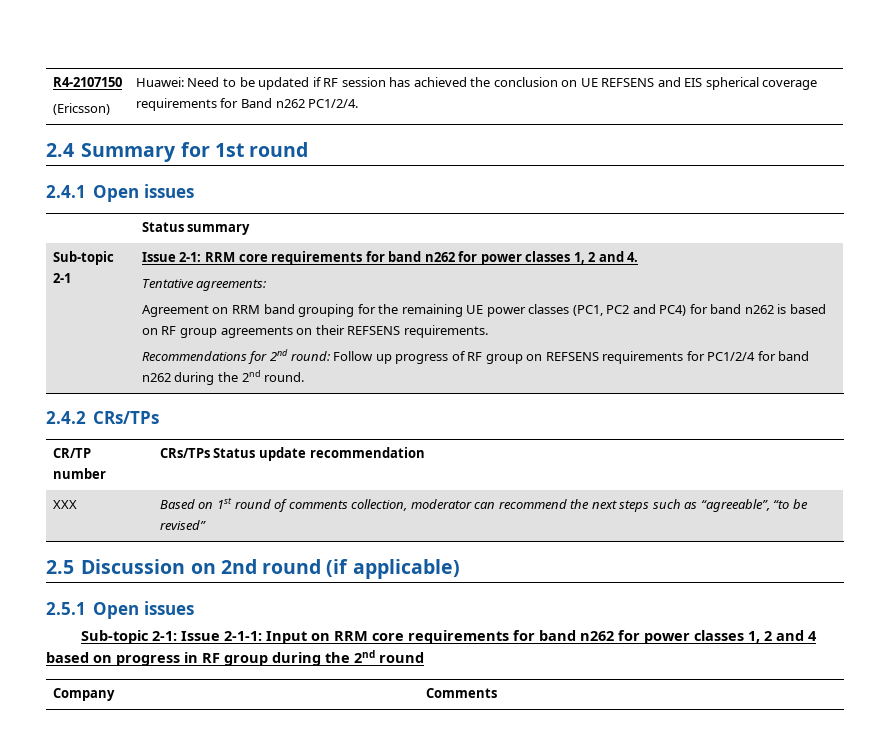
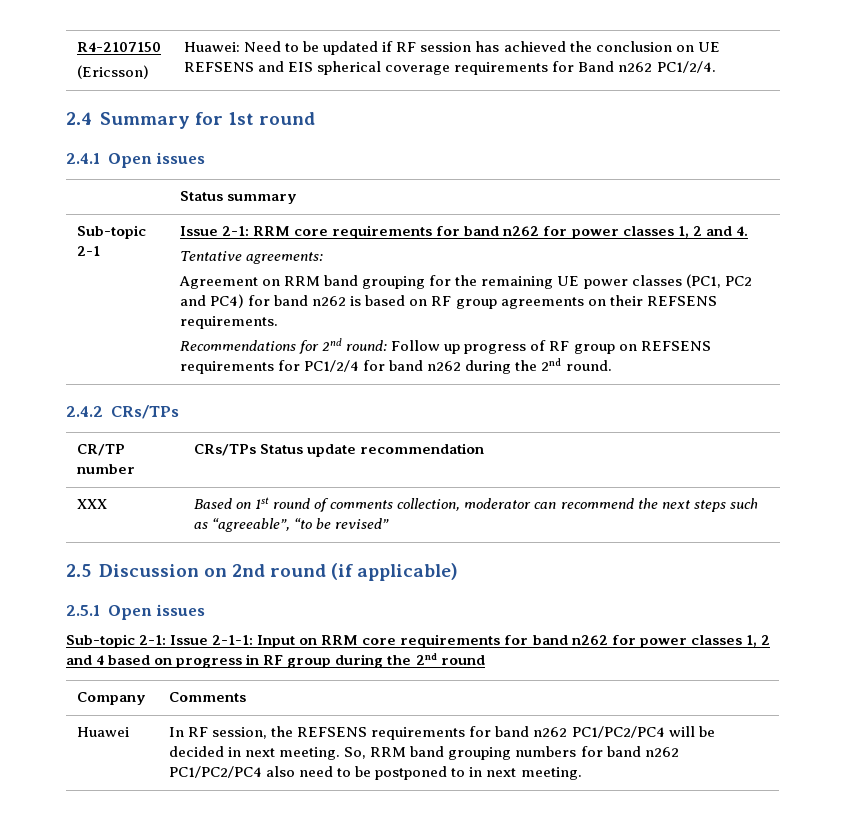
+ Huawei | In RF session, the REFSENS requirements for band n262 PC1/PC2/PC4 will be decided in next meeting. So, RRM band grouping numbers for band n262 PC1/PC2/PC4 also need to be postponed to in next meeting.

